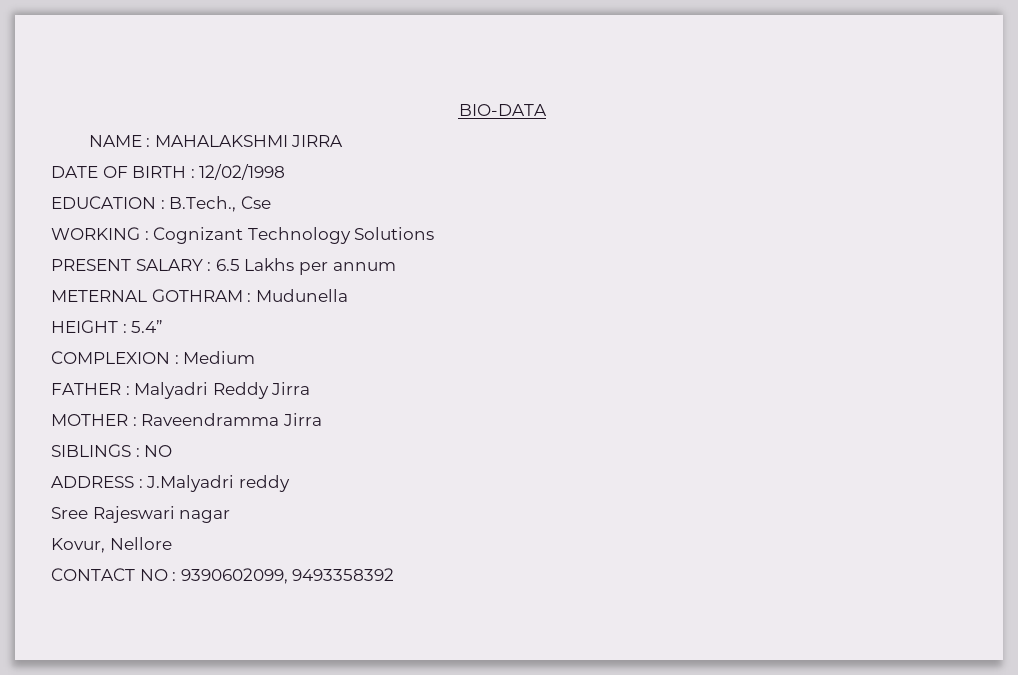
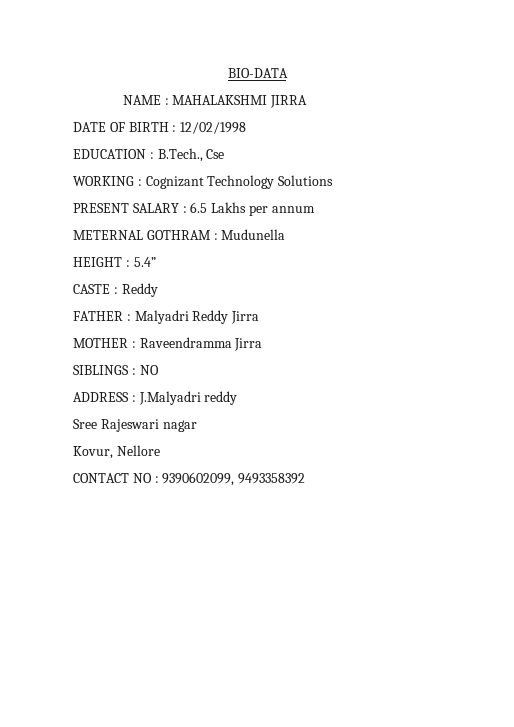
- COMPLEXION : Medium
+ CASTE : Reddy

